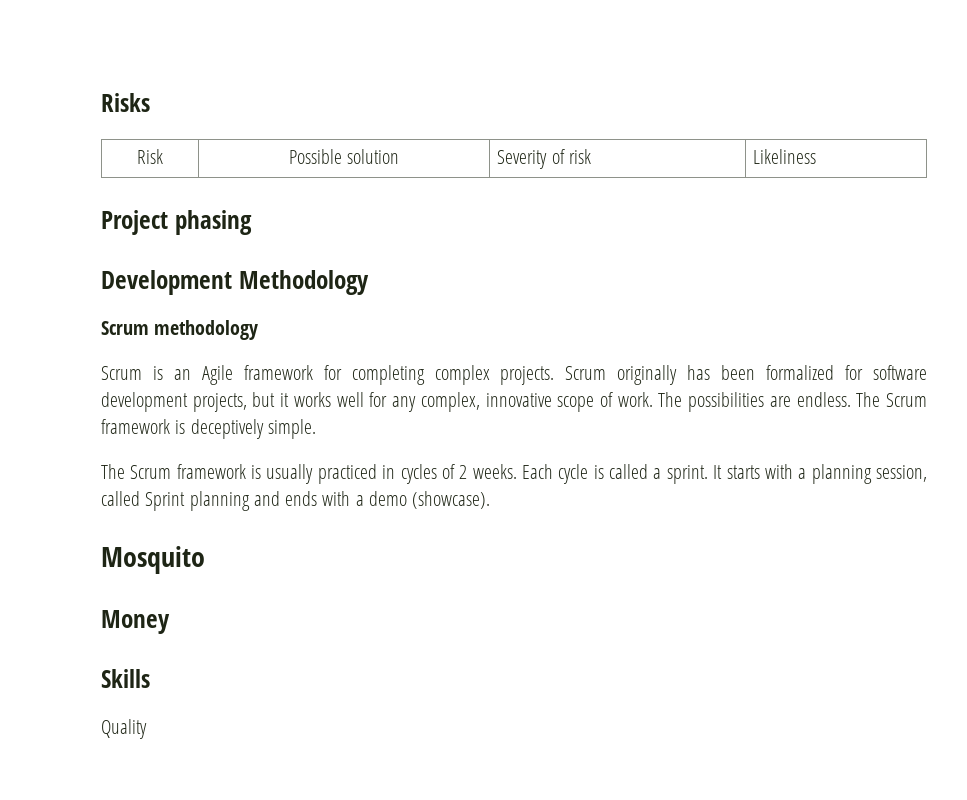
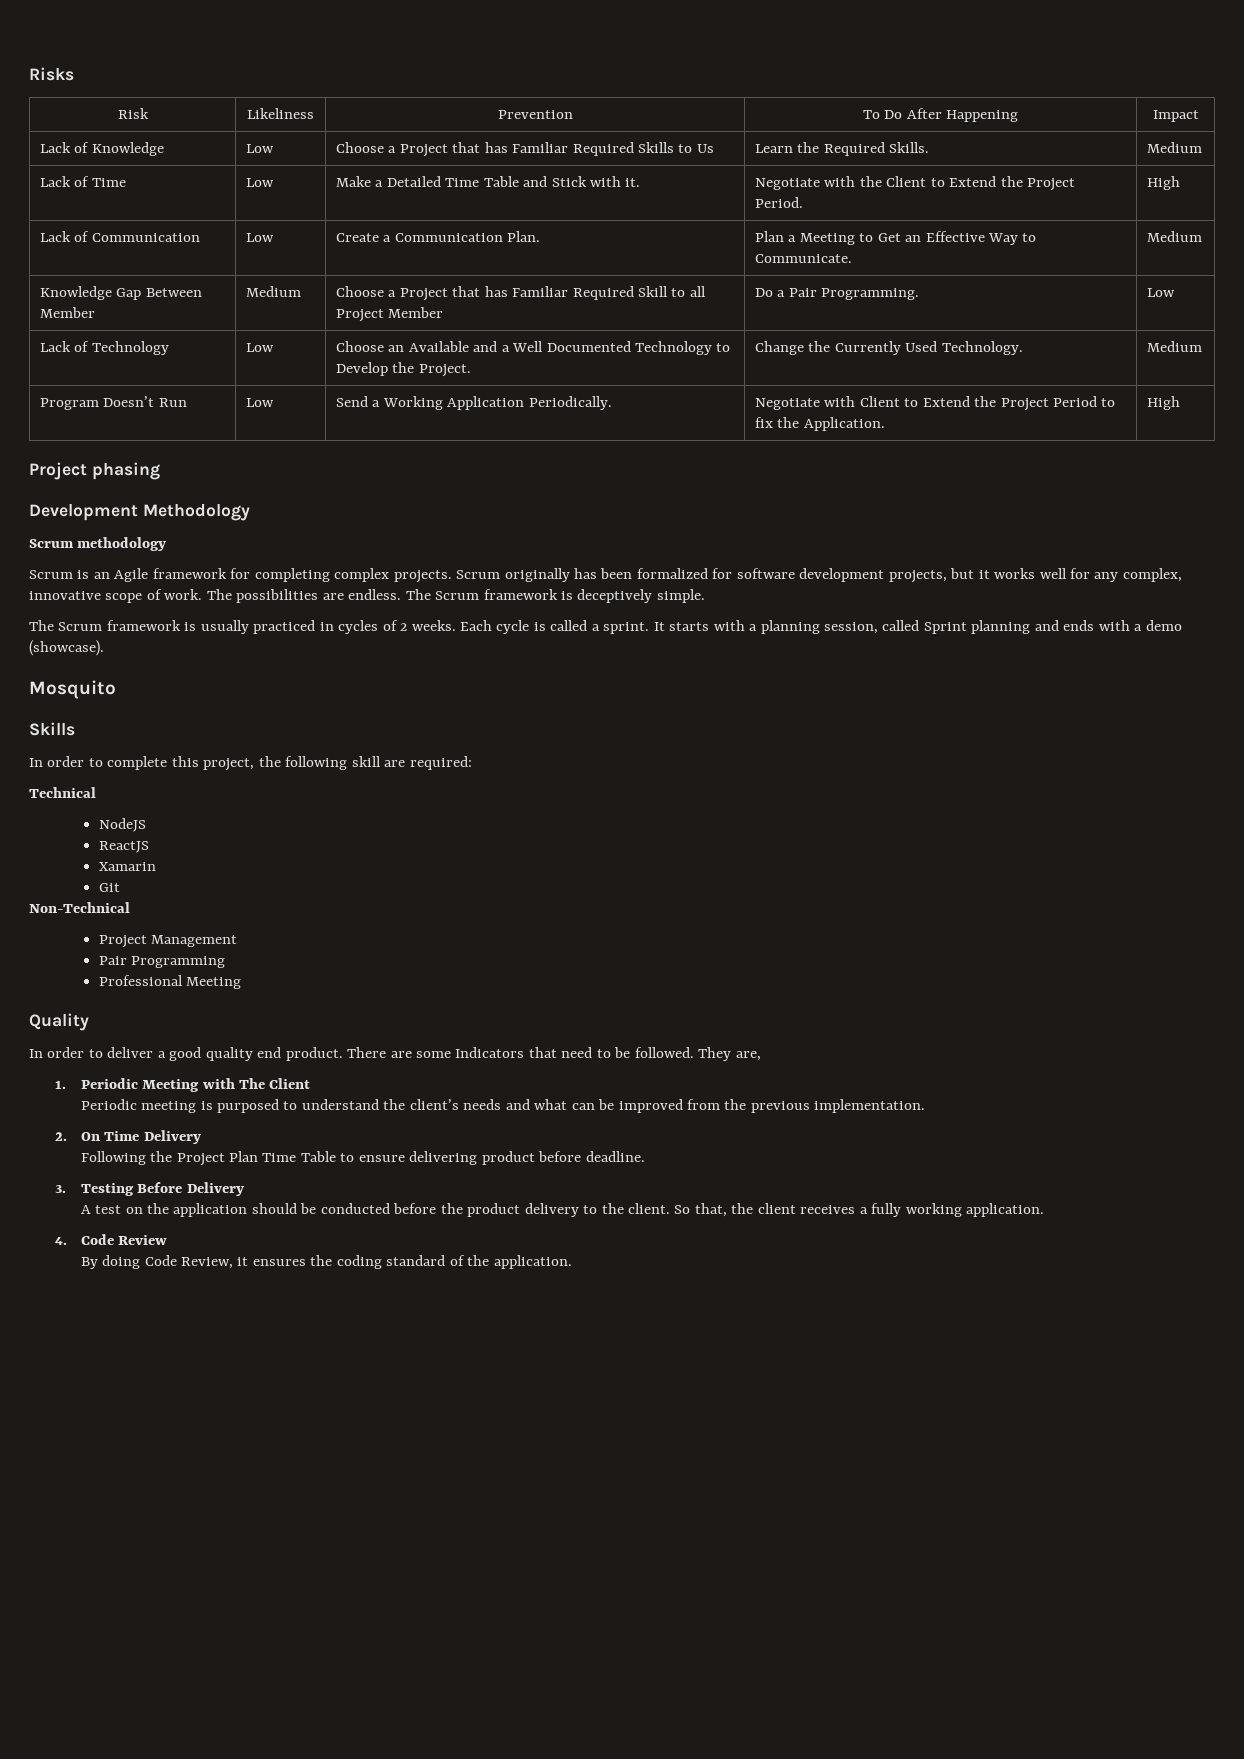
- Risk | Possible solution | Severity of risk | Likeliness
+ Risk | Likeliness | Prevention | To Do After Happening | Impact
+ Lack of Knowledge | Low | Choose a Project that has Familiar Required Skills to Us | Learn the Required Skills. | Medium
+ Lack of Time | Low | Make a Detailed Time Table and Stick with it. | Negotiate with the Client to Extend the Project Period. | High
+ Lack of Communication | Low | Create a Communication Plan. | Plan a Meeting to Get an Effective Way to Communicate. | Medium
+ Knowledge Gap Between Member | Medium | Choose a Project that has Familiar Required Skill to all Project Member | Do a Pair Programming. | Low
+ Lack of Technology | Low | Choose an Available and a Well Documented Technology to Develop the Project. | Change the Currently Used Technology. | Medium
+ Program Doesn’t Run | Low | Send a Working Application Periodically. | Negotiate with Client to Extend the Project Period to fix the Application. | High
- Money
+ In order to complete this project, the following skill are required:
+ Technical
+ NodeJS
+ ReactJS
+ Xamarin
+ Git
+ Non-Technical
+ Project Management
+ Pair Programming
+ Professional Meeting
  Quality
+ In order to deliver a good quality end product. There are some Indicators that need to be followed. They are,
+ 1. Periodic Meeting with The Client
+ Periodic meeting is purposed to understand the client’s needs and what can be improved from the previous implementation.
+ 2. On Time Delivery
+ Following the Project Plan Time Table to ensure delivering product before deadline.
+ 3. Testing Before Delivery
+ A test on the application should be conducted before the product delivery to the client. So that, the client receives a fully working application.
+ 4. Code Review
+ By doing Code Review, it ensures the coding standard of the application.

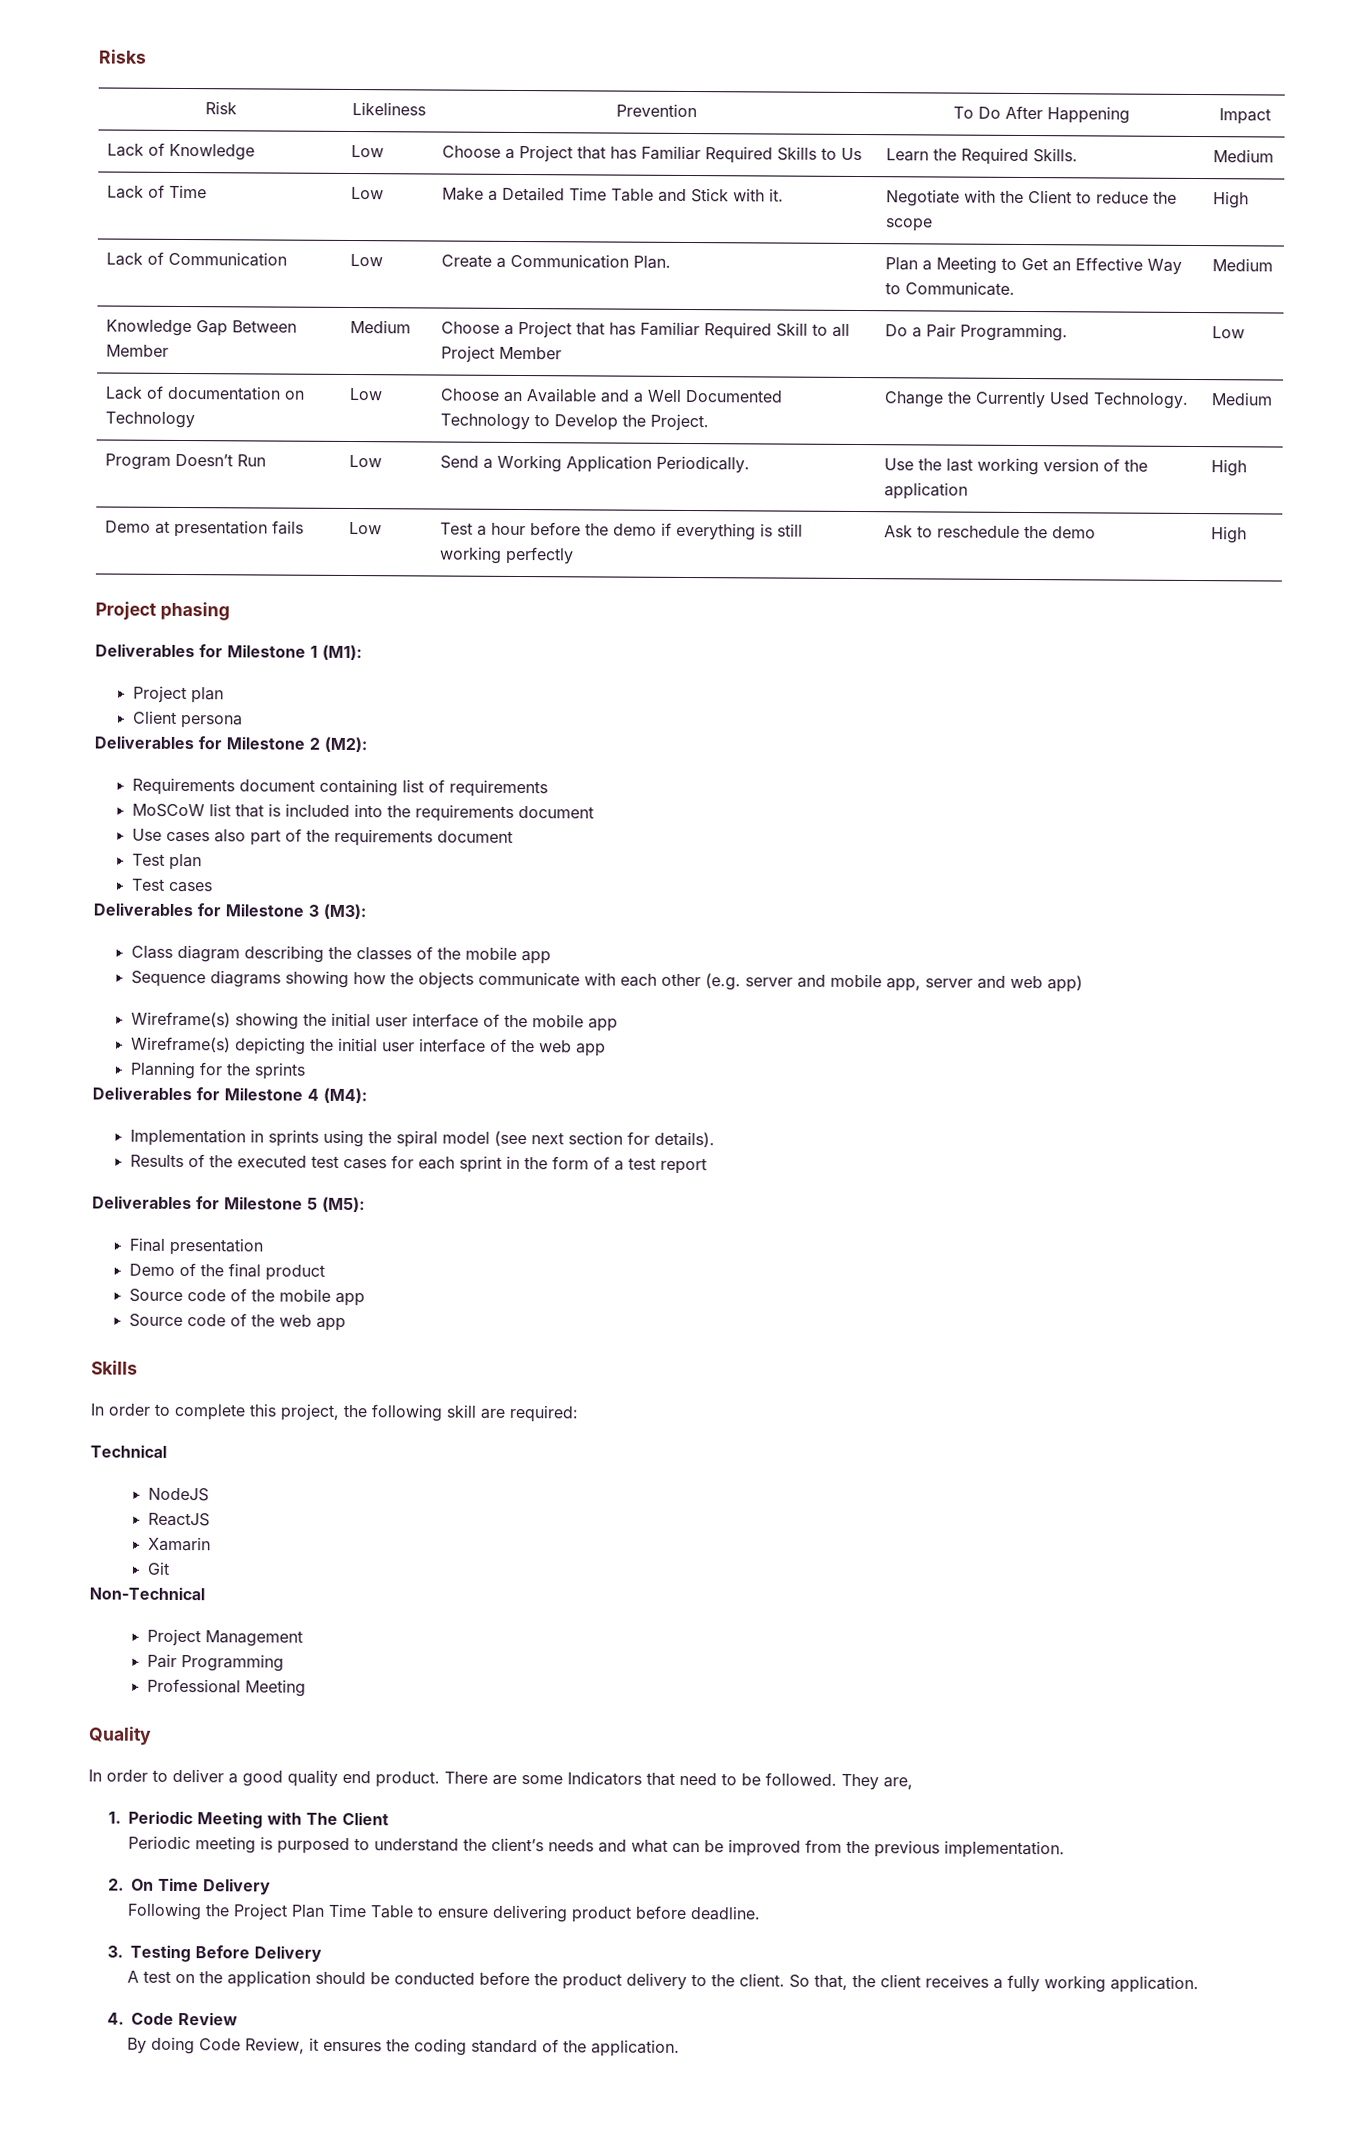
- Lack of Time | Low | Make a Detailed Time Table and Stick with it. | Negotiate with the Client to Extend the Project Period. | High
+ Lack of Time | Low | Make a Detailed Time Table and Stick with it. | Negotiate with the Client to reduce the scope | High
- Lack of Technology | Low | Choose an Available and a Well Documented Technology to Develop the Project. | Change the Currently Used Technology. | Medium
+ Lack of documentation on Technology | Low | Choose an Available and a Well Documented Technology to Develop the Project. | Change the Currently Used Technology. | Medium
- Program Doesn’t Run | Low | Send a Working Application Periodically. | Negotiate with Client to Extend the Project Period to fix the Application. | High
+ Program Doesn’t Run | Low | Send a Working Application Periodically. | Use the last working version of the application | High
+ Demo at presentation fails | Low | Test a hour before the demo if everything is still working perfectly | Ask to reschedule the demo | High
  Project phasing
- Development Methodology
- Scrum methodology
- Scrum is an Agile framework for completing complex projects. Scrum originally has been formalized for software development projects, but it works well for any complex, innovative scope of work. The possibilities are endless. The Scrum framework is deceptively simple.
- The Scrum framework is usually practiced in cycles of 2 weeks. Each cycle is called a sprint. It starts with a planning session, called Sprint planning and ends with a demo (showcase).
- Mosquito
+ Deliverables for Milestone 1 (M1):
+ Project plan
+ Client persona
+ Deliverables for Milestone 2 (M2):
+ Requirements document containing list of requirements
+ MoSCoW list that is included into the requirements document
+ Use cases also part of the requirements document
+ Test plan
+ Test cases
+ Deliverables for Milestone 3 (M3):
+ Class diagram describing the classes of the mobile app
+ Sequence diagrams showing how the objects communicate with each other (e.g. server and mobile app, server and web app)
+ Wireframe(s) showing the initial user interface of the mobile app
+ Wireframe(s) depicting the initial user interface of the web app
+ Planning for the sprints
+ Deliverables for Milestone 4 (M4):
+ Implementation in sprints using the spiral model (see next section for details).
+ Results of the executed test cases for each sprint in the form of a test report
+ Deliverables for Milestone 5 (M5):
+ Final presentation
+ Demo of the final product
+ Source code of the mobile app
+ Source code of the web app

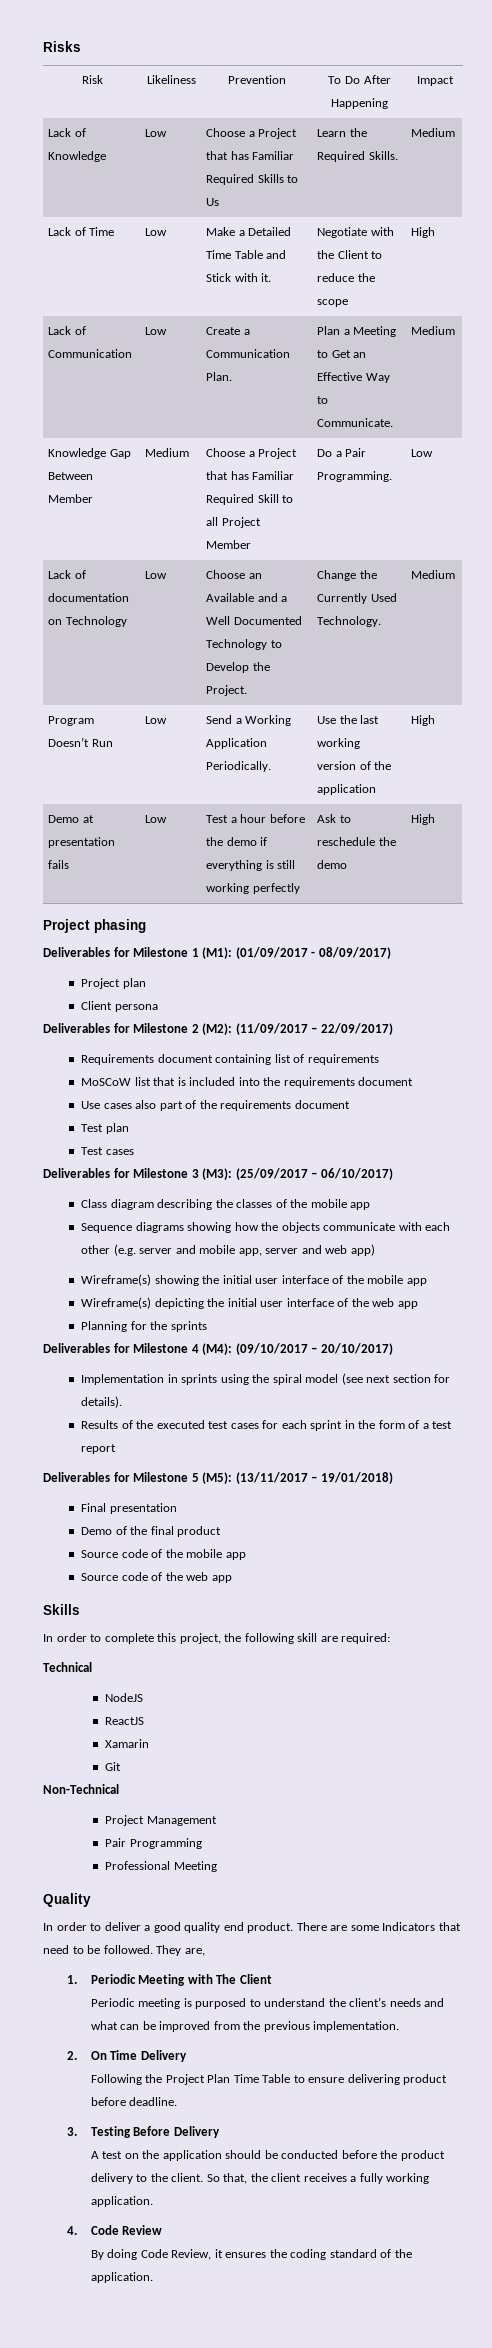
- Deliverables for Milestone 1 (M1):
+ Deliverables for Milestone 1 (M1): (01/09/2017 - 08/09/2017)
- Deliverables for Milestone 2 (M2):
+ Deliverables for Milestone 2 (M2): (11/09/2017 – 22/09/2017)
- Deliverables for Milestone 3 (M3):
+ Deliverables for Milestone 3 (M3): (25/09/2017 – 06/10/2017)
- Deliverables for Milestone 4 (M4):
+ Deliverables for Milestone 4 (M4): (09/10/2017 – 20/10/2017)
- Deliverables for Milestone 5 (M5):
+ Deliverables for Milestone 5 (M5): (13/11/2017 – 19/01/2018)

